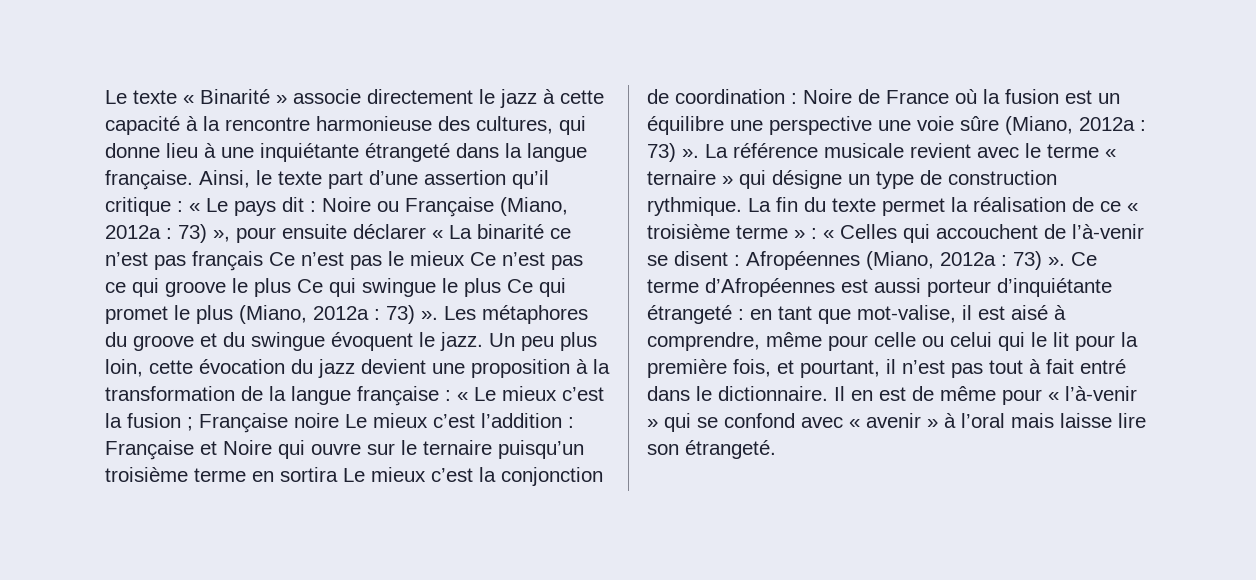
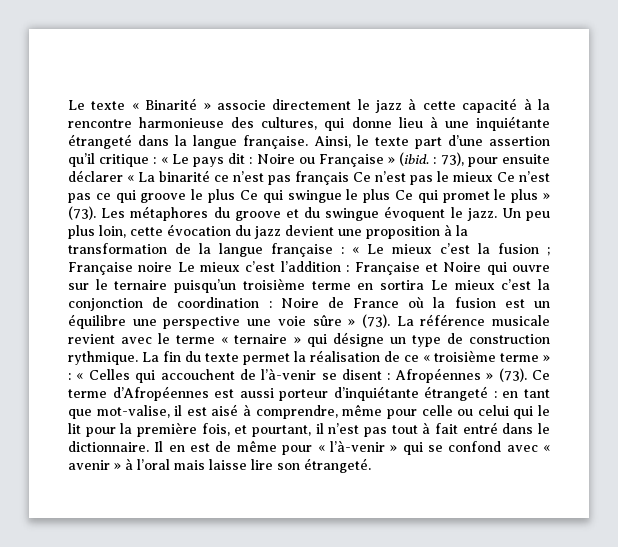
- Ainsi, le texte part d’une assertion qu’il critique : « Le pays dit : Noire ou Française (Miano, 2012a : 73) », pour ensuite déclarer « La binarité ce n’est pas français Ce n’est pas le mieux Ce n’est pas ce qui groove le plus Ce qui swingue le plus Ce qui promet le plus (Miano, 2012a : 73) ».
+ Ainsi, le texte part d’une assertion qu’il critique : « Le pays dit : Noire ou Française » (ibid. : 73), pour ensuite déclarer « La binarité ce n’est pas français Ce n’est pas le mieux Ce n’est pas ce qui groove le plus Ce qui swingue le plus Ce qui promet le plus » (73).
- Noire de France où la fusion est un équilibre une perspective une voie sûre (Miano, 2012a : 73) ».
+ Noire de France où la fusion est un équilibre une perspective une voie sûre » (73).
- La fin du texte permet la réalisation de ce « troisième terme » : « Celles qui accouchent de l’à-venir se disent : Afropéennes (Miano, 2012a : 73) ».
+ La fin du texte permet la réalisation de ce « troisième terme » : « Celles qui accouchent de l’à-venir se disent : Afropéennes » (73).

